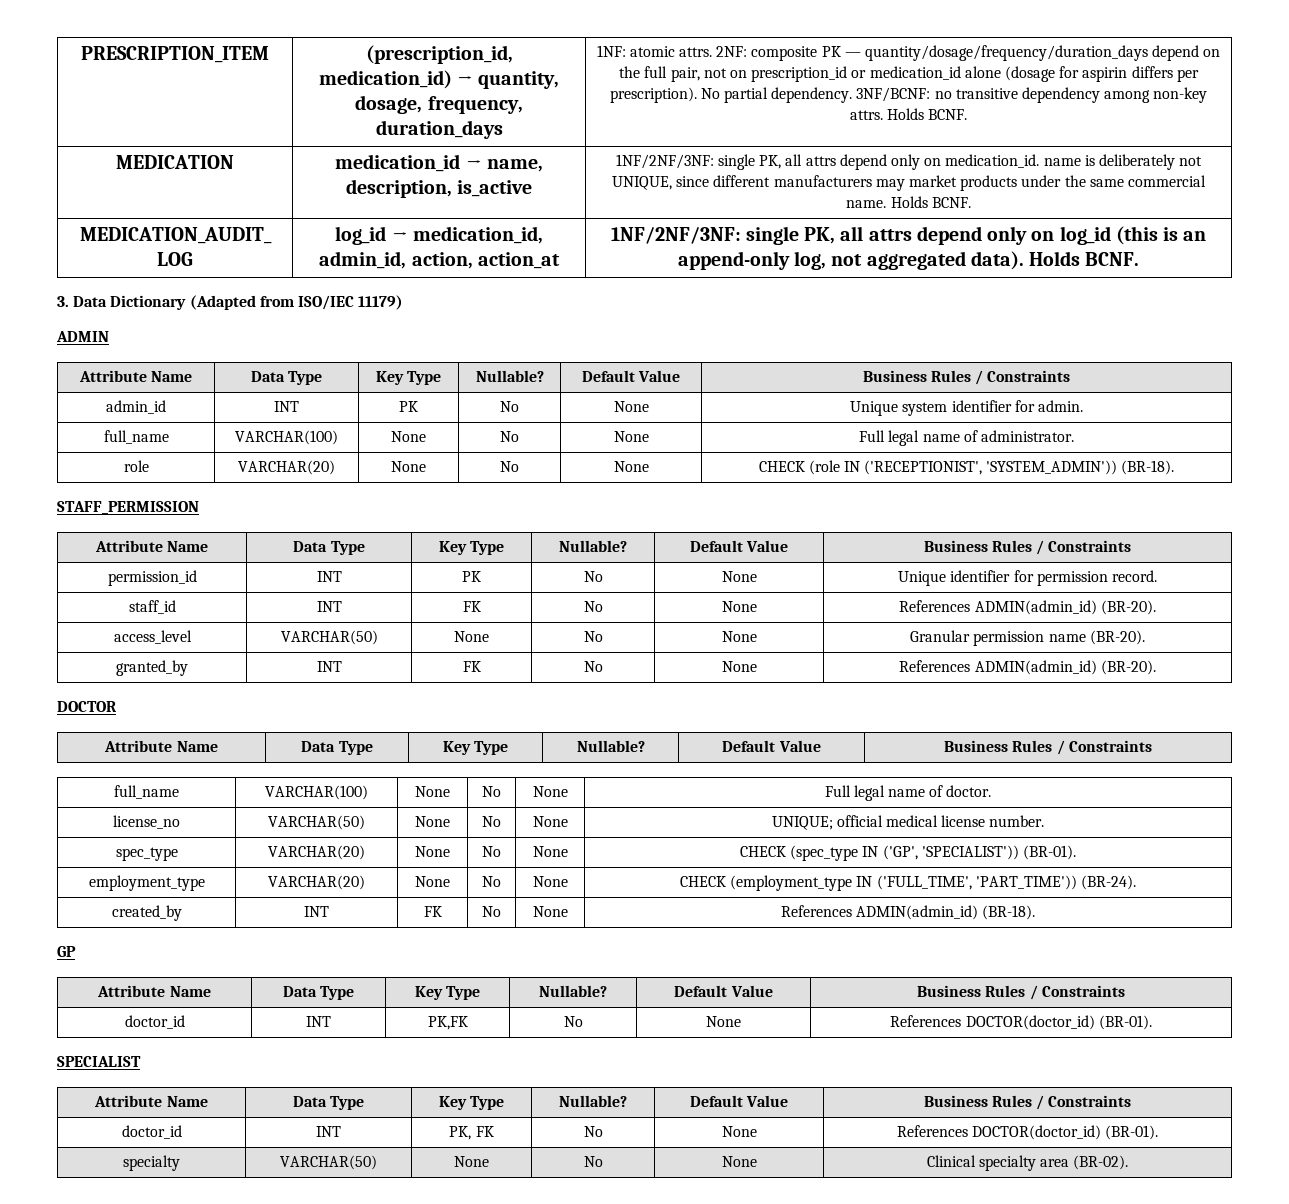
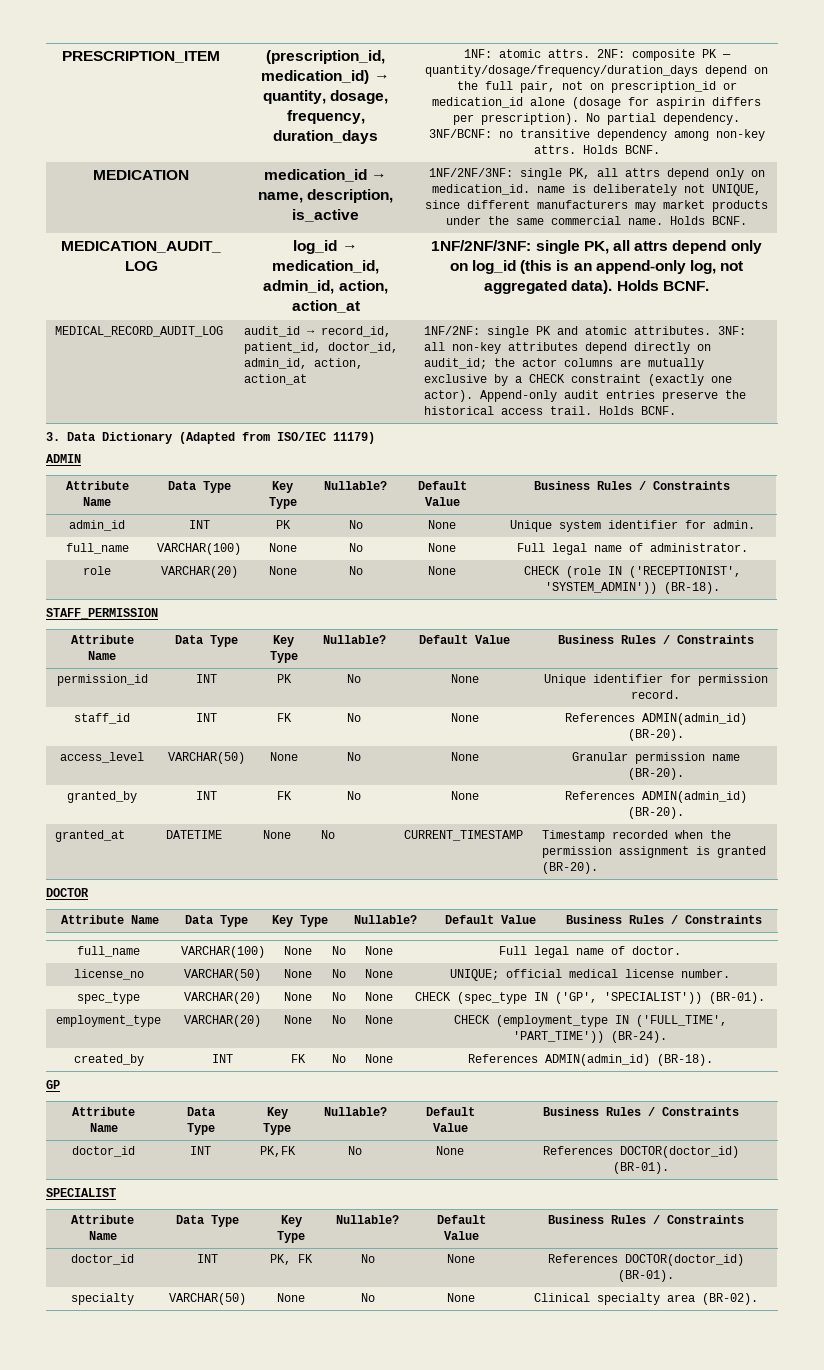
+ MEDICAL_RECORD_AUDIT_LOG | audit_id → record_id, patient_id, doctor_id, admin_id, action, action_at | 1NF/2NF: single PK and atomic attributes. 3NF: all non-key attributes depend directly on audit_id; the actor columns are mutually exclusive by a CHECK constraint (exactly one actor). Append-only audit entries preserve the historical access trail. Holds BCNF.
+ granted_at | DATETIME | None | No | CURRENT_TIMESTAMP | Timestamp recorded when the permission assignment is granted (BR-20).

